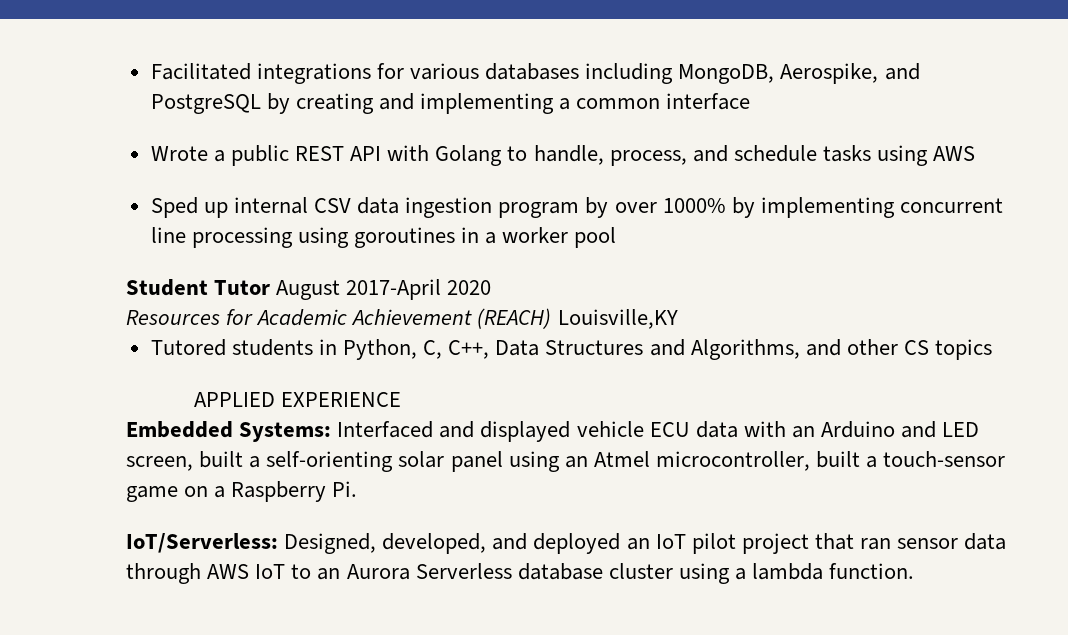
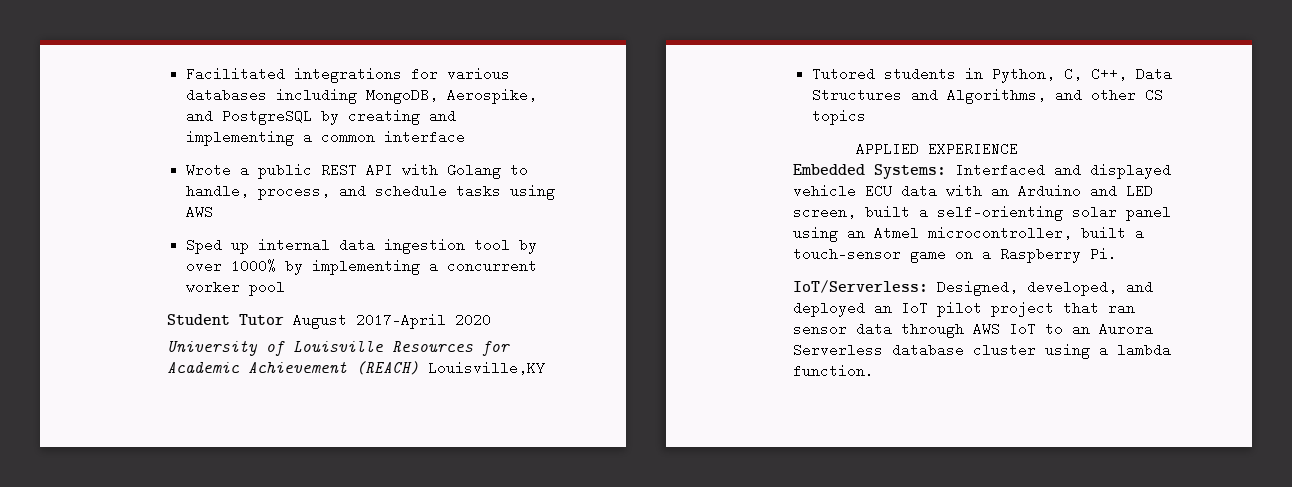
- Sped up internal CSV data ingestion program by over 1000% by implementing concurrent line processing using goroutines in a worker pool
+ Sped up internal data ingestion tool by over 1000% by implementing a concurrent worker pool
- Resources for Academic Achievement (REACH) Louisville,KY
+ University of Louisville Resources for Academic Achievement (REACH) Louisville,KY

